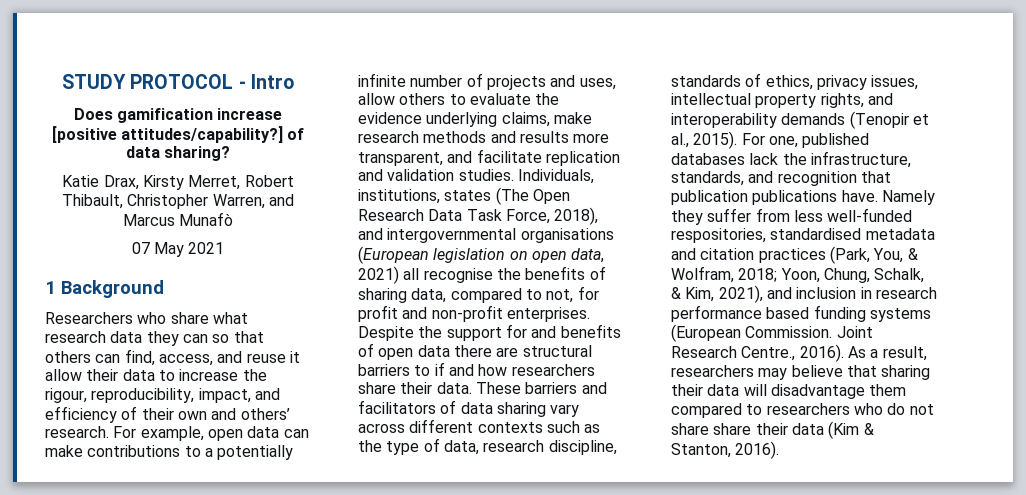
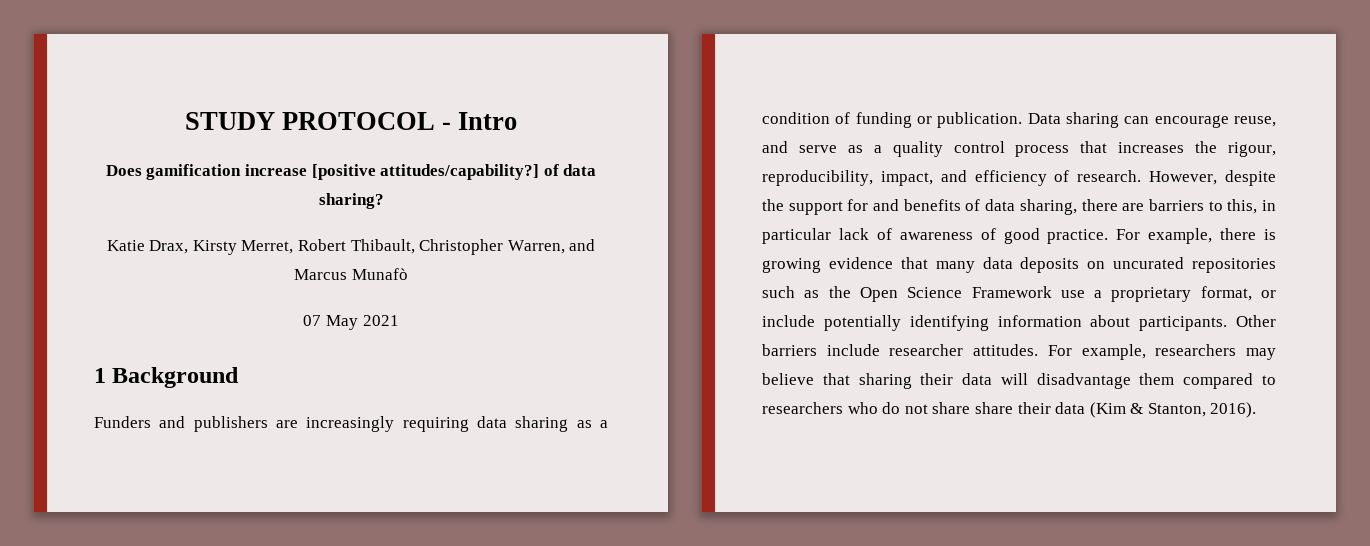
- Researchers who share what research data they can so that others can find, access, and reuse it allow their data to increase the rigour, reproducibility, impact, and efficiency of their own and others’ research. For example, open data can make contributions to a potentially infinite number of projects and uses, allow others to evaluate the evidence underlying claims, make research methods and results more transparent, and facilitate replication and validation studies. Individuals, institutions, states (The Open Research Data Task Force, 2018), and intergovernmental organisations (European legislation on open data, 2021) all recognise the benefits of sharing data, compared to not, for profit and non-profit enterprises. Despite the support for and benefits of open data there are structural barriers to if and how researchers share their data. These barriers and facilitators of data sharing vary across different contexts such as the type of data, research discipline, standards of ethics, privacy issues, intellectual property rights, and interoperability demands (Tenopir et al., 2015). For one, published databases lack the infrastructure, standards, and recognition that publication publications have. Namely they suffer from less well-funded respositories, standardised metadata and citation practices (Park, You, & Wolfram, 2018; Yoon, Chung, Schalk, & Kim, 2021), and inclusion in research performance based funding systems (European Commission. Joint Research Centre., 2016). As a result, researchers may believe that sharing their data will disadvantage them compared to researchers who do not share share their data (Kim & Stanton, 2016).
+ Funders and publishers are increasingly requiring data sharing as a condition of funding or publication. Data sharing can encourage reuse, and serve as a quality control process that increases the rigour, reproducibility, impact, and efficiency of research. However, despite the support for and benefits of data sharing, there are barriers to this, in particular lack of awareness of good practice. For example, there is growing evidence that many data deposits on uncurated repositories such as the Open Science Framework use a proprietary format, or include potentially identifying information about participants. Other barriers include researcher attitudes. For example, researchers may believe that sharing their data will disadvantage them compared to researchers who do not share share their data (Kim & Stanton, 2016).

